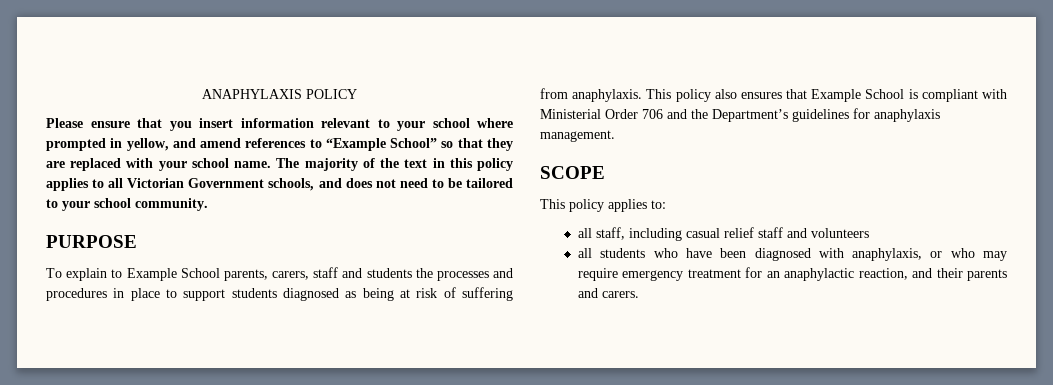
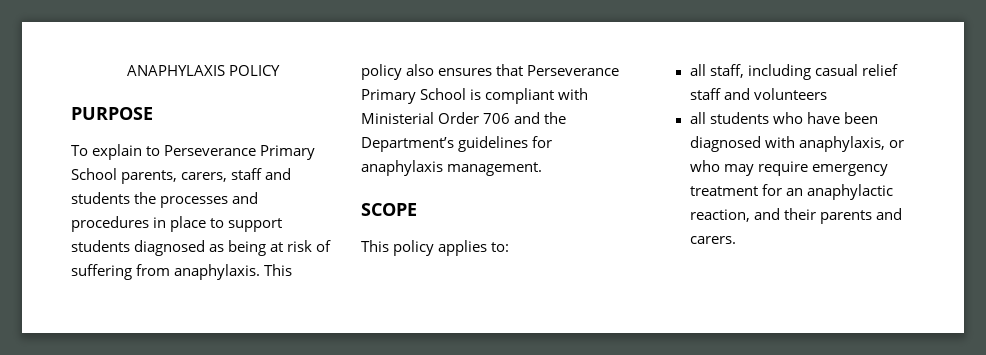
- Please ensure that you insert information relevant to your school where prompted in yellow, and amend references to “Example School” so that they are replaced with your school name. The majority of the text in this policy applies to all Victorian Government schools, and does not need to be tailored to your school community.
- To explain to Example School parents, carers, staff and students the processes and procedures in place to support students diagnosed as being at risk of suffering from anaphylaxis.
+ To explain to Perseverance Primary School parents, carers, staff and students the processes and procedures in place to support students diagnosed as being at risk of suffering from anaphylaxis.
- This policy also ensures that Example School is compliant with Ministerial Order 706 and the Department’s guidelines for anaphylaxis management.
+ This policy also ensures that Perseverance Primary School is compliant with Ministerial Order 706 and the Department’s guidelines for anaphylaxis management.

